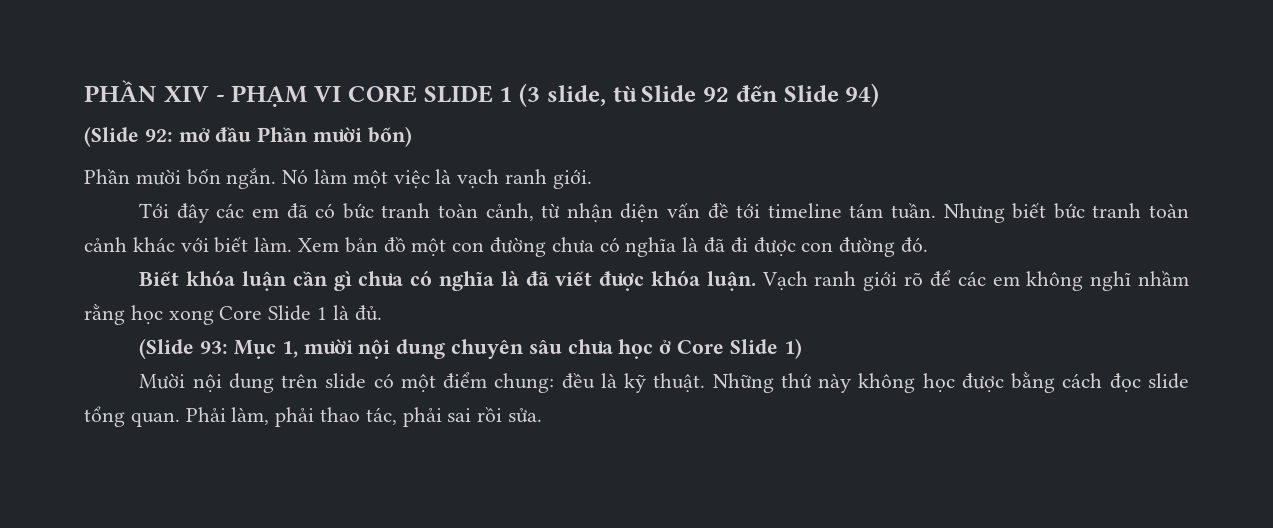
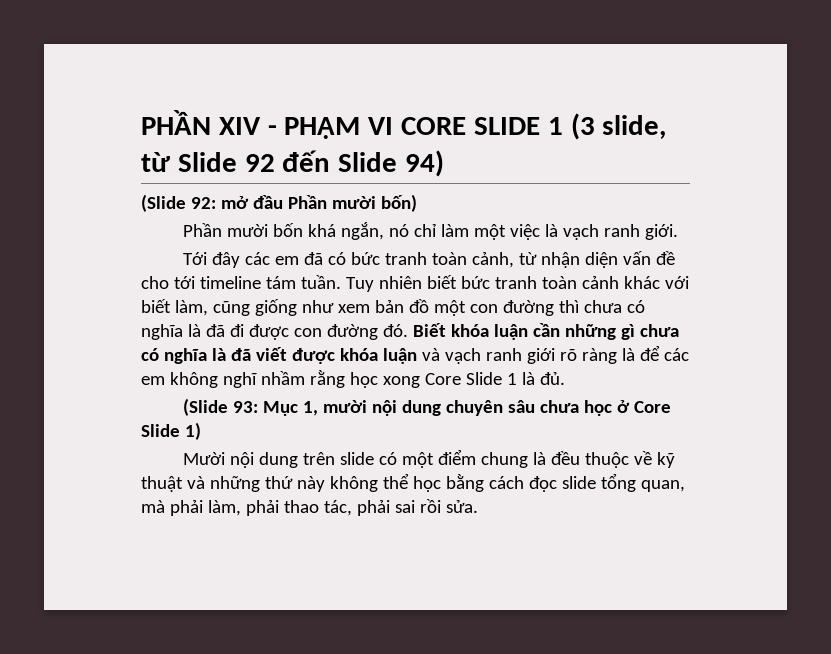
- Phần mười bốn ngắn. Nó làm một việc là vạch ranh giới.
+ Phần mười bốn khá ngắn, nó chỉ làm một việc là vạch ranh giới.
- Tới đây các em đã có bức tranh toàn cảnh, từ nhận diện vấn đề tới timeline tám tuần.
+ Tới đây các em đã có bức tranh toàn cảnh, từ nhận diện vấn đề cho tới timeline tám tuần.
- Nhưng biết bức tranh toàn cảnh khác với biết làm. Xem bản đồ một con đường chưa có nghĩa là đã đi được con đường đó.
- Biết khóa luận cần gì chưa có nghĩa là đã viết được khóa luận. Vạch ranh giới rõ để các em không nghĩ nhầm rằng học xong Core Slide 1 là đủ.
+ Tuy nhiên biết bức tranh toàn cảnh khác với biết làm, cũng giống như xem bản đồ một con đường thì chưa có nghĩa là đã đi được con đường đó. Biết khóa luận cần những gì chưa có nghĩa là đã viết được khóa luận và vạch ranh giới rõ ràng là để các em không nghĩ nhầm rằng học xong Core Slide 1 là đủ.
- Mười nội dung trên slide có một điểm chung: đều là kỹ thuật. Những thứ này không học được bằng cách đọc slide tổng quan. Phải làm, phải thao tác, phải sai rồi sửa.
+ Mười nội dung trên slide có một điểm chung là đều thuộc về kỹ thuật và những thứ này không thể học bằng cách đọc slide tổng quan, mà phải làm, phải thao tác, phải sai rồi sửa.

